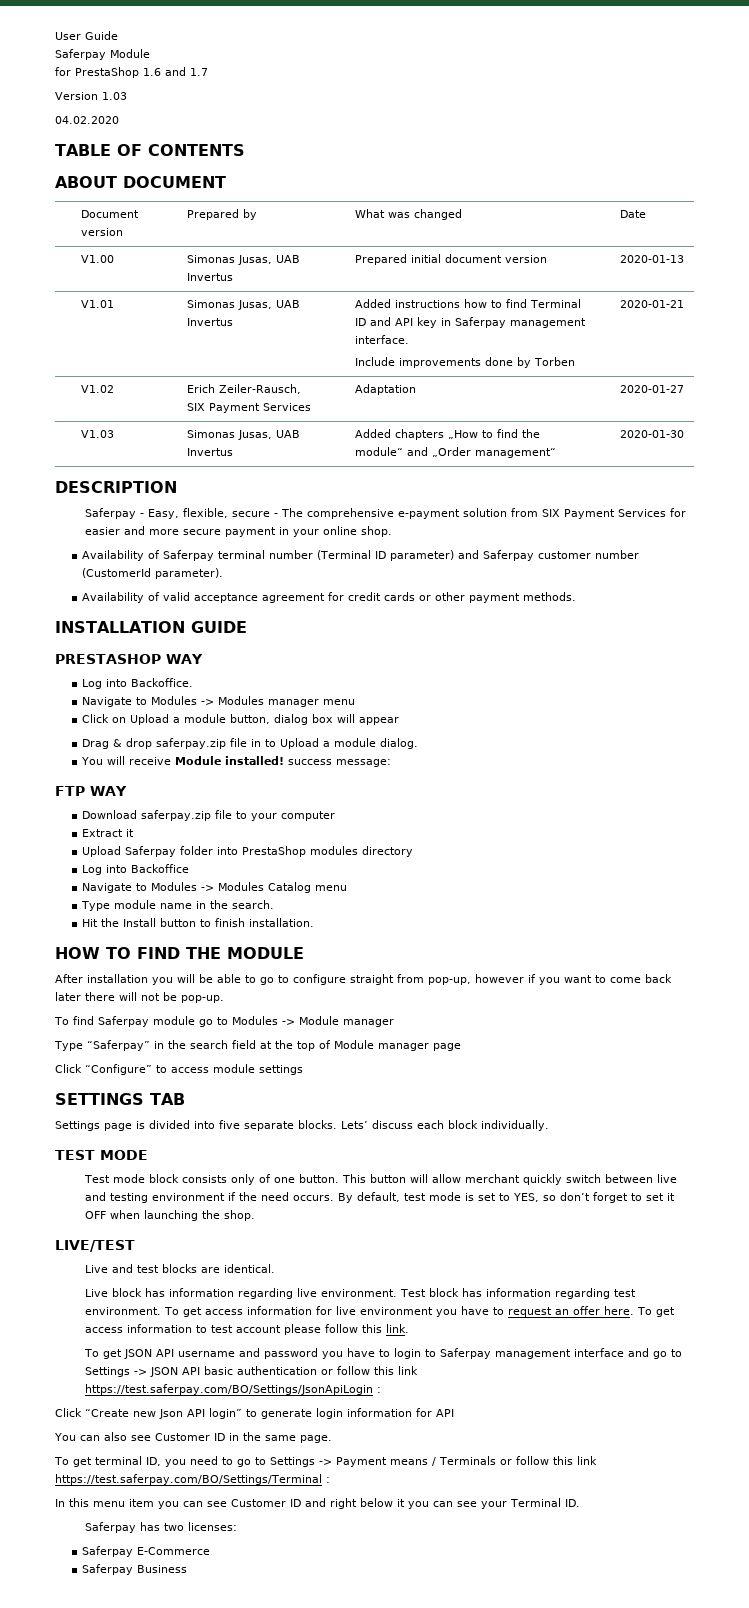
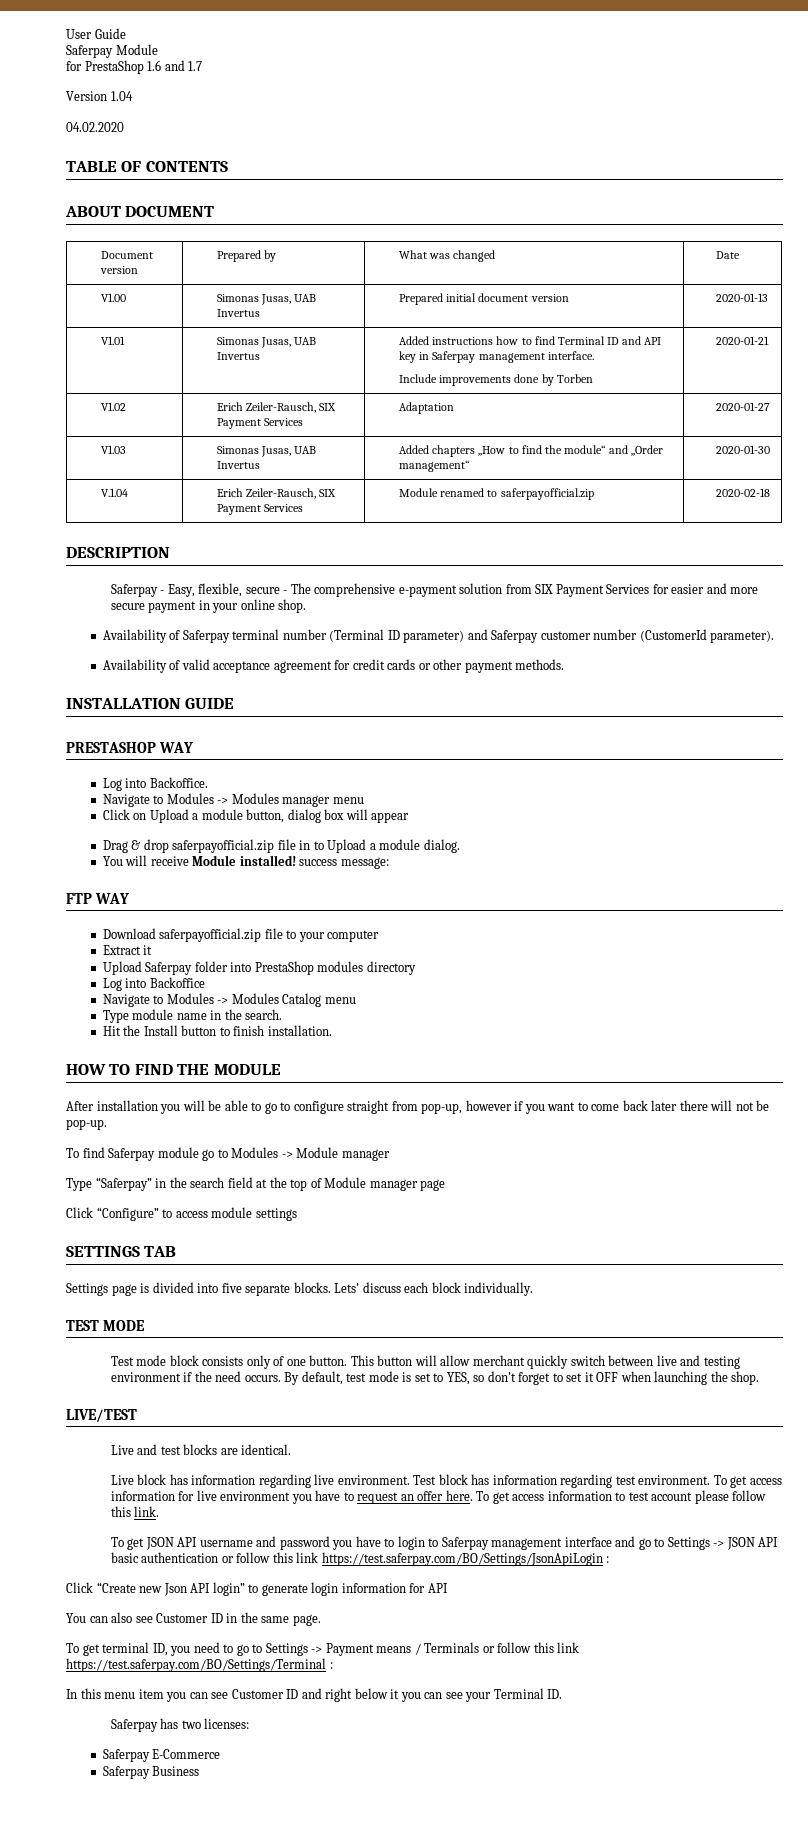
- Version 1.03
+ Version 1.04
+ V.1.04 | Erich Zeiler-Rausch, SIX Payment Services | Module renamed to saferpayofficial.zip | 2020-02-18
- Drag & drop saferpay.zip file in to Upload a module dialog.
+ Drag & drop saferpayofficial.zip file in to Upload a module dialog.
- Download saferpay.zip file to your computer
+ Download saferpayofficial.zip file to your computer

